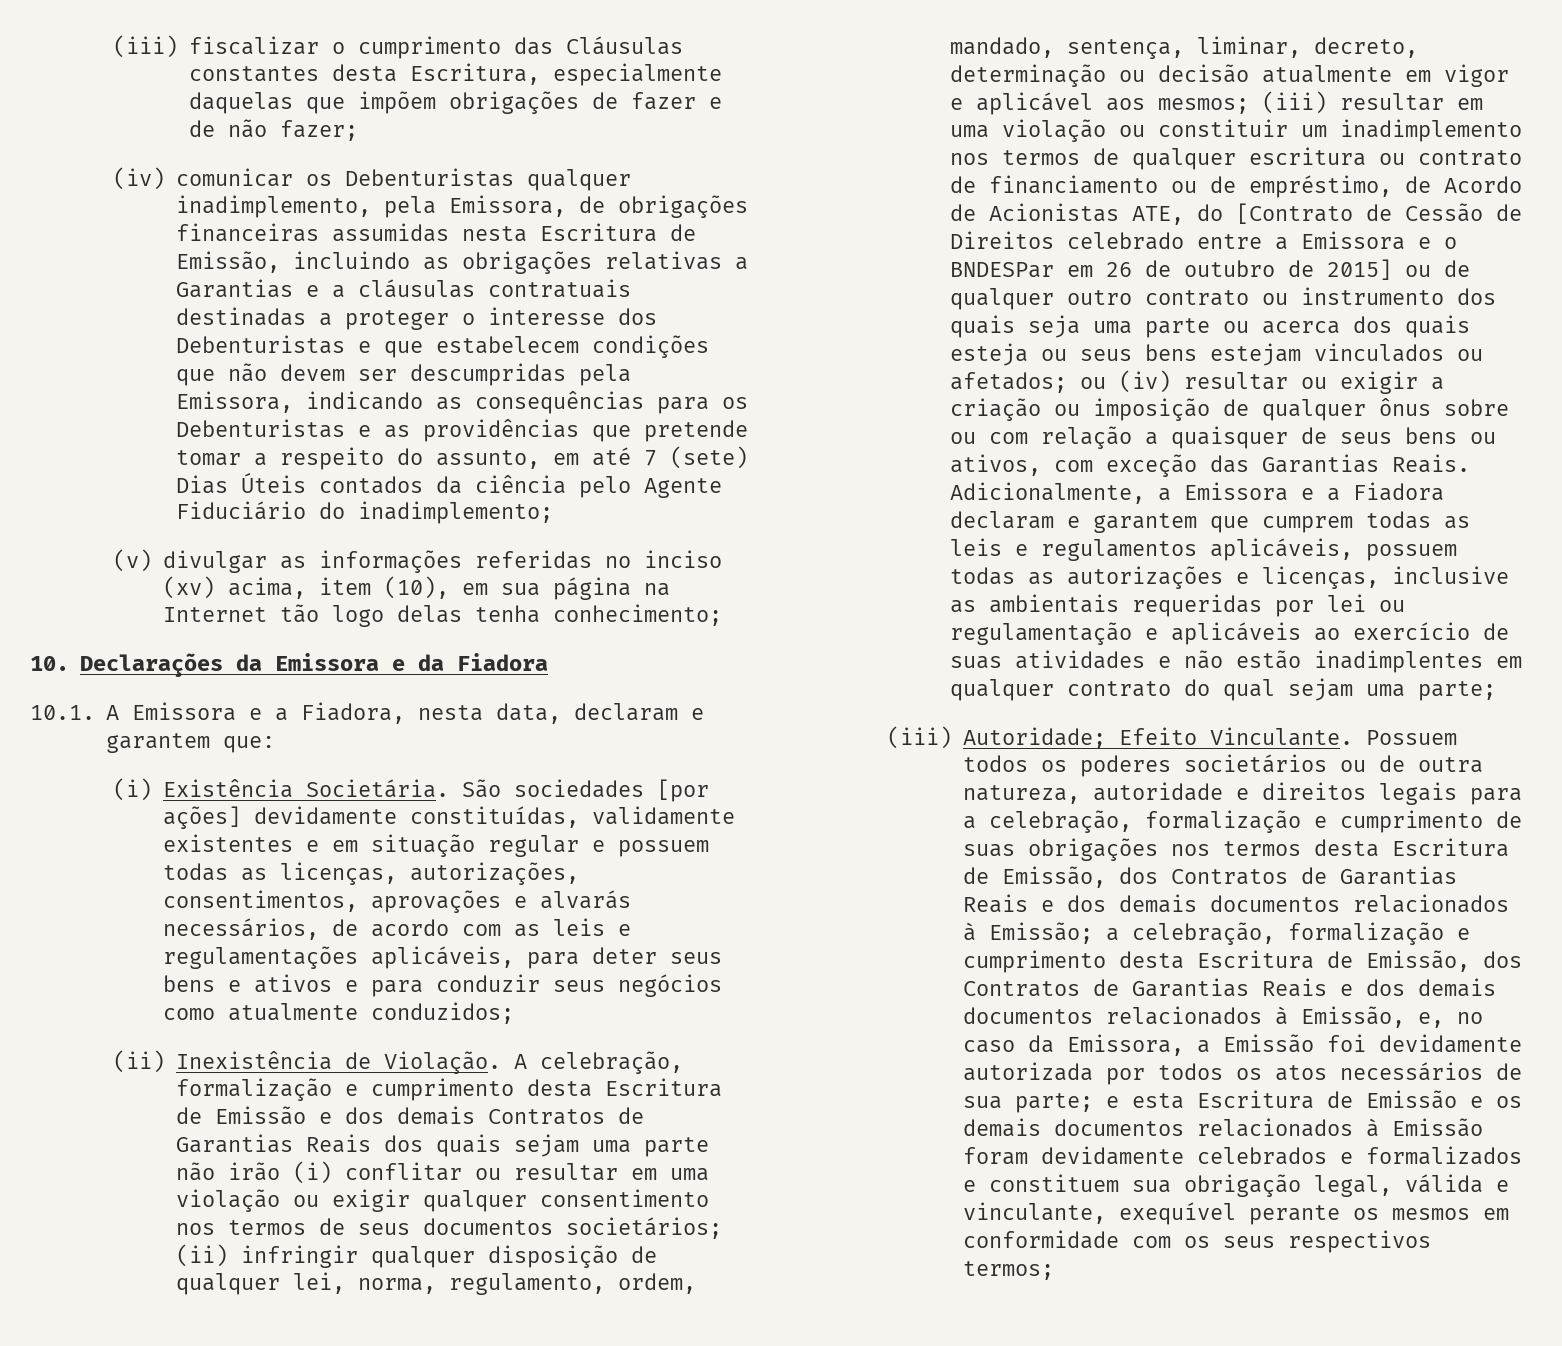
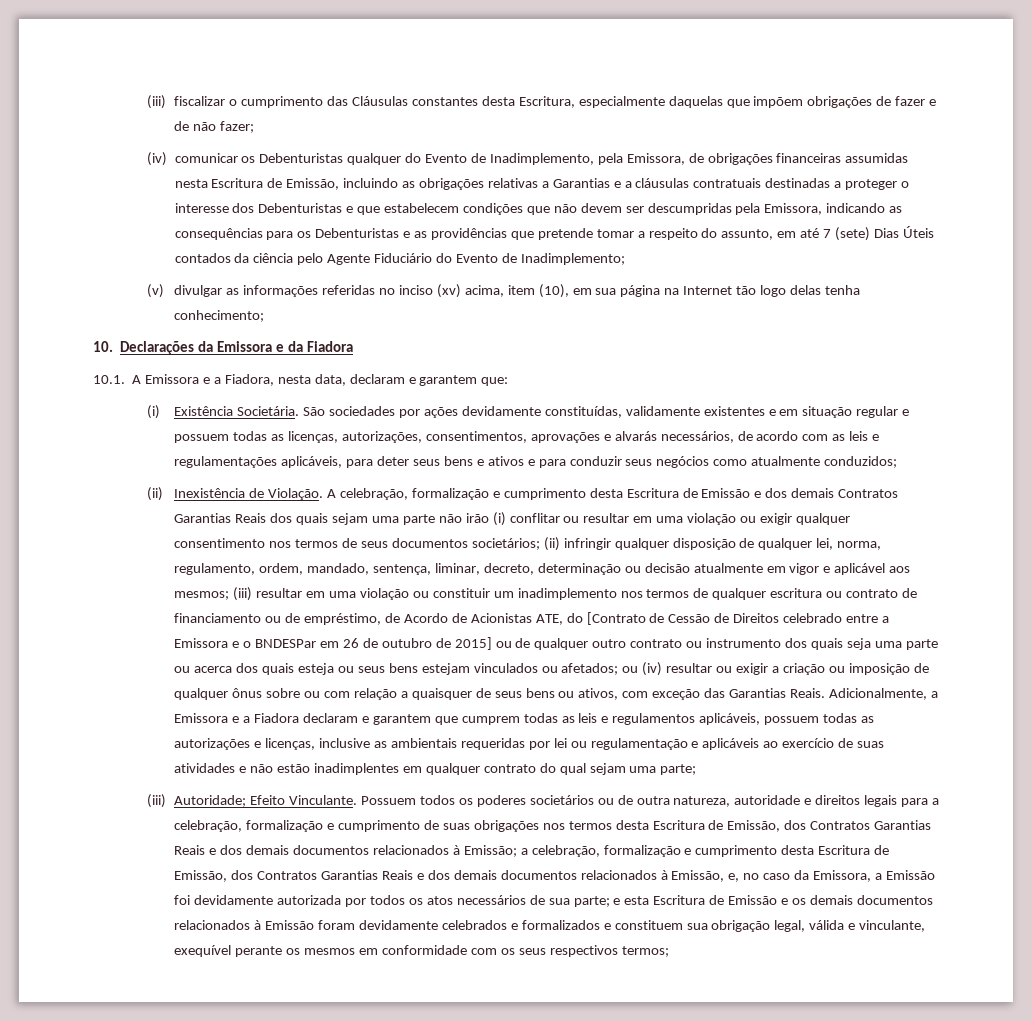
- (iv) comunicar os Debenturistas qualquer inadimplemento, pela Emissora, de obrigações financeiras assumidas nesta Escritura de Emissão, incluindo as obrigações relativas a Garantias e a cláusulas contratuais destinadas a proteger o interesse dos Debenturistas e que estabelecem condições que não devem ser descumpridas pela Emissora, indicando as consequências para os Debenturistas e as providências que pretende tomar a respeito do assunto, em até 7 (sete) Dias Úteis contados da ciência pelo Agente Fiduciário do inadimplemento;
+ (iv) comunicar os Debenturistas qualquer do Evento de Inadimplemento, pela Emissora, de obrigações financeiras assumidas nesta Escritura de Emissão, incluindo as obrigações relativas a Garantias e a cláusulas contratuais destinadas a proteger o interesse dos Debenturistas e que estabelecem condições que não devem ser descumpridas pela Emissora, indicando as consequências para os Debenturistas e as providências que pretende tomar a respeito do assunto, em até 7 (sete) Dias Úteis contados da ciência pelo Agente Fiduciário do Evento de Inadimplemento;
- São sociedades [por ações] devidamente constituídas, validamente existentes e em situação regular e possuem todas as licenças, autorizações, consentimentos, aprovações e alvarás necessários, de acordo com as leis e regulamentações aplicáveis, para deter seus bens e ativos e para conduzir seus negócios como atualmente conduzidos;
+ São sociedades por ações devidamente constituídas, validamente existentes e em situação regular e possuem todas as licenças, autorizações, consentimentos, aprovações e alvarás necessários, de acordo com as leis e regulamentações aplicáveis, para deter seus bens e ativos e para conduzir seus negócios como atualmente conduzidos;
- A celebração, formalização e cumprimento desta Escritura de Emissão e dos demais Contratos de Garantias Reais dos quais sejam uma parte não irão (i) conflitar ou resultar em uma violação ou exigir qualquer consentimento nos termos de seus documentos societários;
+ A celebração, formalização e cumprimento desta Escritura de Emissão e dos demais Contratos Garantias Reais dos quais sejam uma parte não irão (i) conflitar ou resultar em uma violação ou exigir qualquer consentimento nos termos de seus documentos societários;
- Possuem todos os poderes societários ou de outra natureza, autoridade e direitos legais para a celebração, formalização e cumprimento de suas obrigações nos termos desta Escritura de Emissão, dos Contratos de Garantias Reais e dos demais documentos relacionados à Emissão;
+ Possuem todos os poderes societários ou de outra natureza, autoridade e direitos legais para a celebração, formalização e cumprimento de suas obrigações nos termos desta Escritura de Emissão, dos Contratos Garantias Reais e dos demais documentos relacionados à Emissão;
- a celebração, formalização e cumprimento desta Escritura de Emissão, dos Contratos de Garantias Reais e dos demais documentos relacionados à Emissão, e, no caso da Emissora, a Emissão foi devidamente autorizada por todos os atos necessários de sua parte;
+ a celebração, formalização e cumprimento desta Escritura de Emissão, dos Contratos Garantias Reais e dos demais documentos relacionados à Emissão, e, no caso da Emissora, a Emissão foi devidamente autorizada por todos os atos necessários de sua parte;

